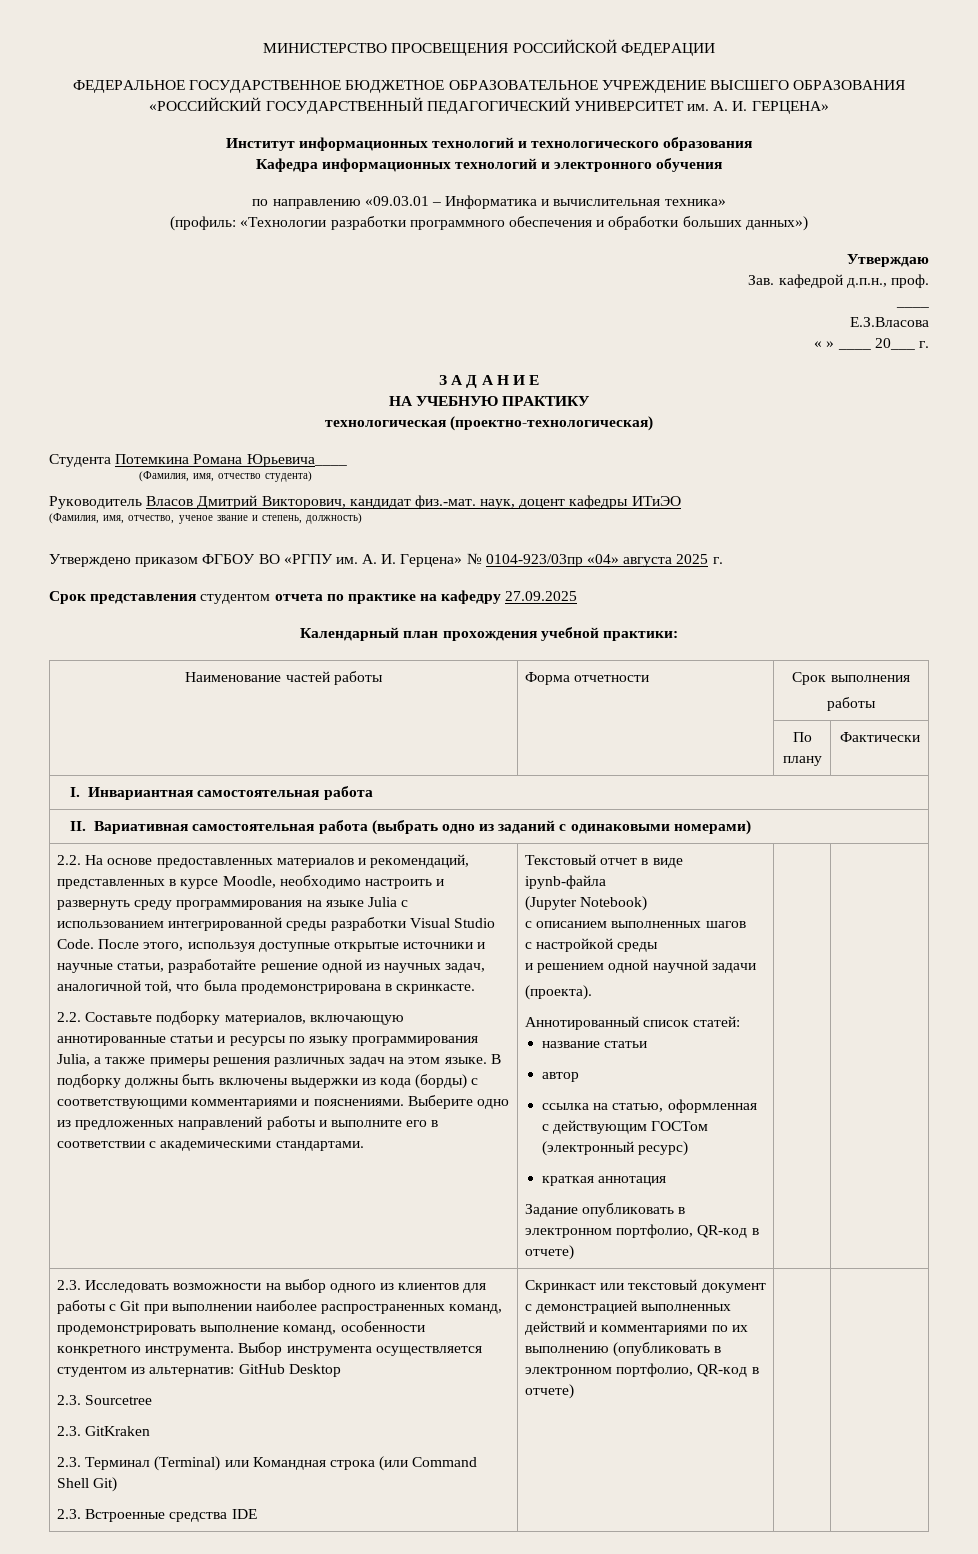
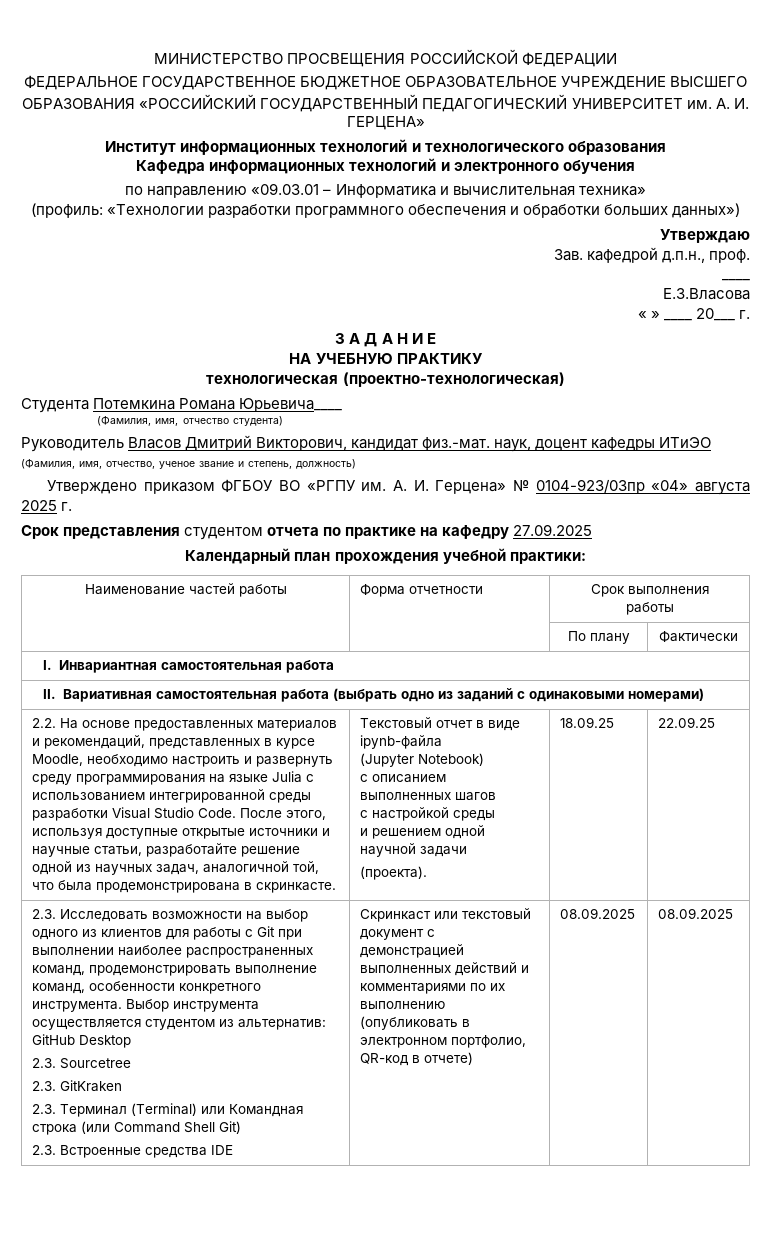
- 2.2. Составьте подборку материалов, включающую аннотированные статьи и ресурсы по языку программирования Julia, а также примеры решения различных задач на этом языке. В подборку должны быть включены выдержки из кода (борды) с соответствующими комментариями и пояснениями. Выберите одно из предложенных направлений работы и выполните его в соответствии с академическими стандартами.
- Аннотированный список статей:
- название статьи
- автор
- ссылка на статью, оформленная с действующим ГОСТом (электронный ресурс)
- краткая аннотация
- Задание опубликовать в электронном портфолио, QR-код в отчете)
+ 18.09.25 | 22.09.25
+ 08.09.2025 | 08.09.2025

